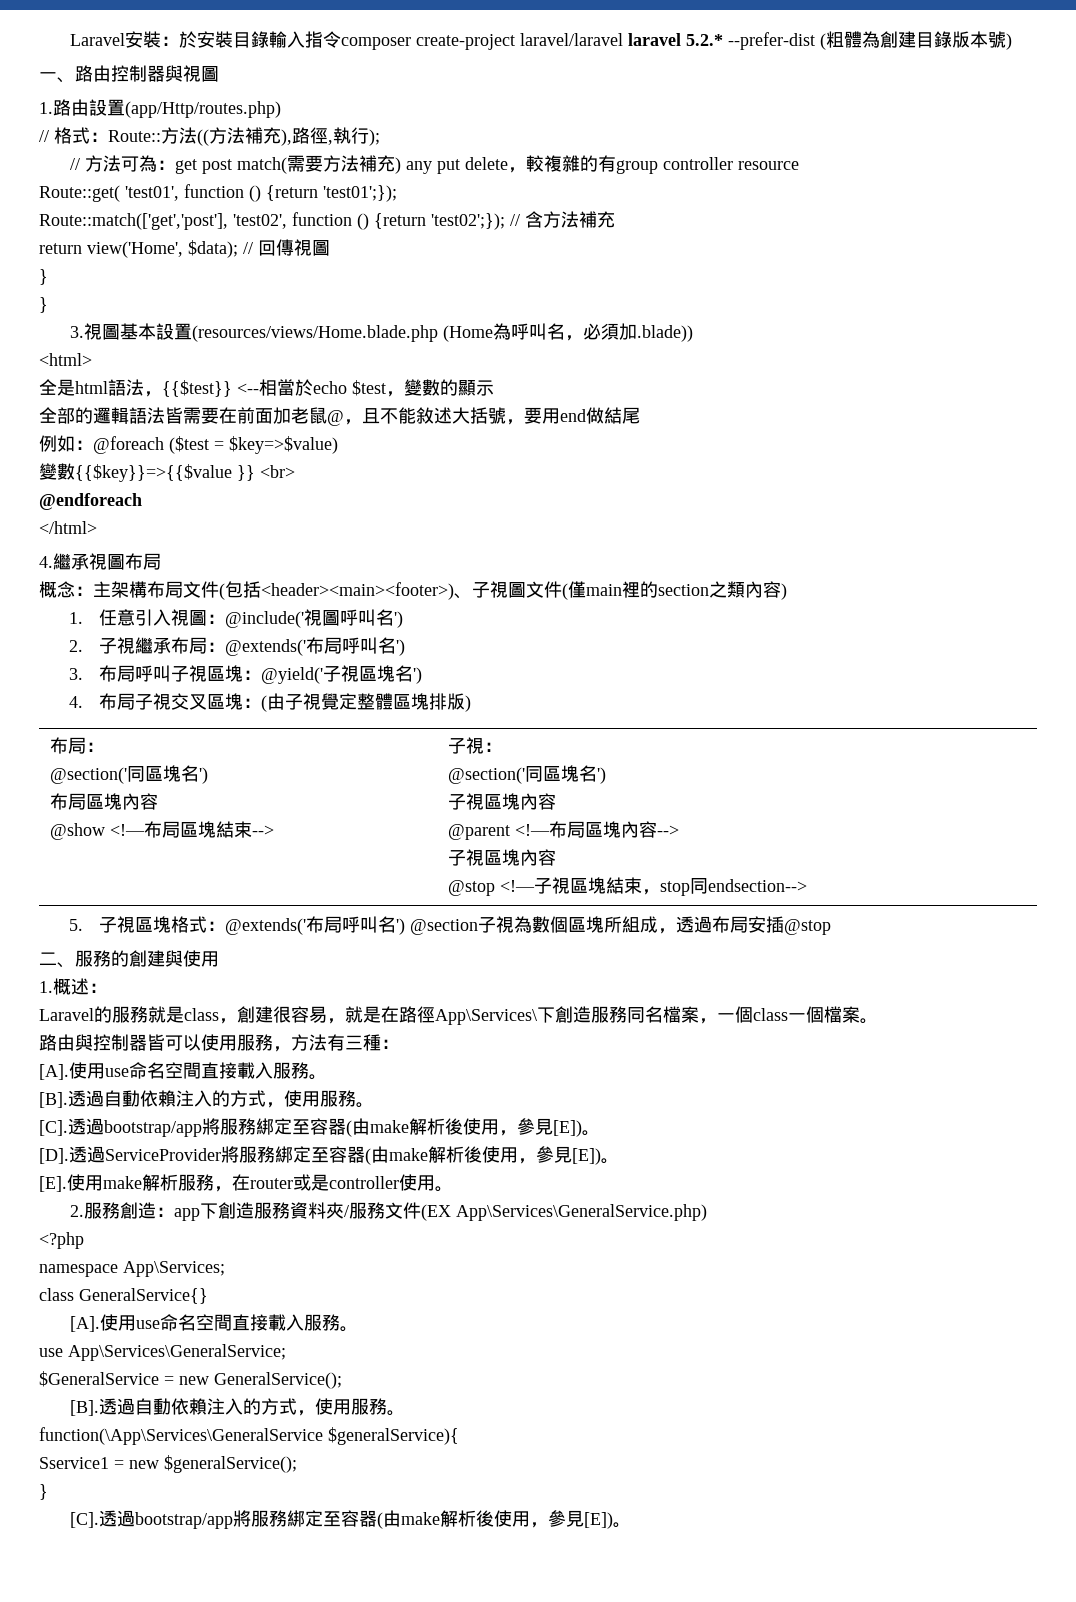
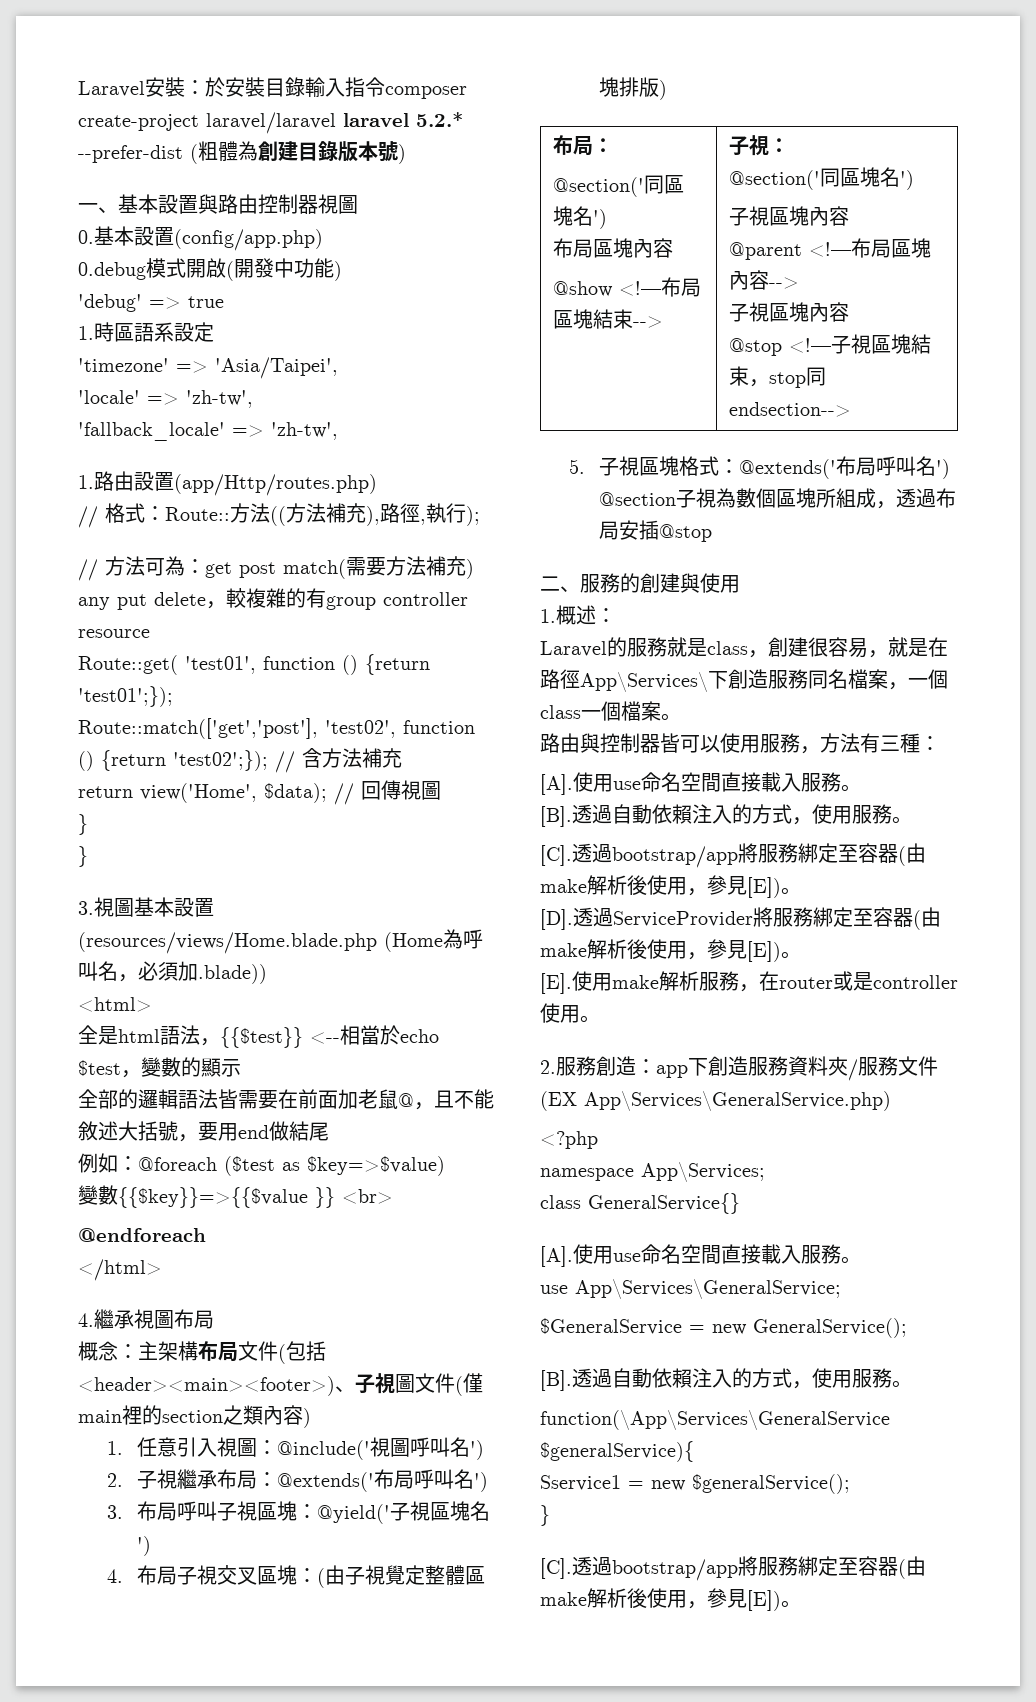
- 一、路由控制器與視圖
+ 一、基本設置與路由控制器視圖
+ 0.基本設置(config/app.php)
+ 0.debug模式開啟(開發中功能)
+ 'debug' => true
+ 1.時區語系設定
+ 'timezone' => 'Asia/Taipei',
+ 'locale' => 'zh-tw',
+ 'fallback_locale' => 'zh-tw',
- 例如：@foreach ($test = $key=>$value)
+ 例如：@foreach ($test as $key=>$value)

